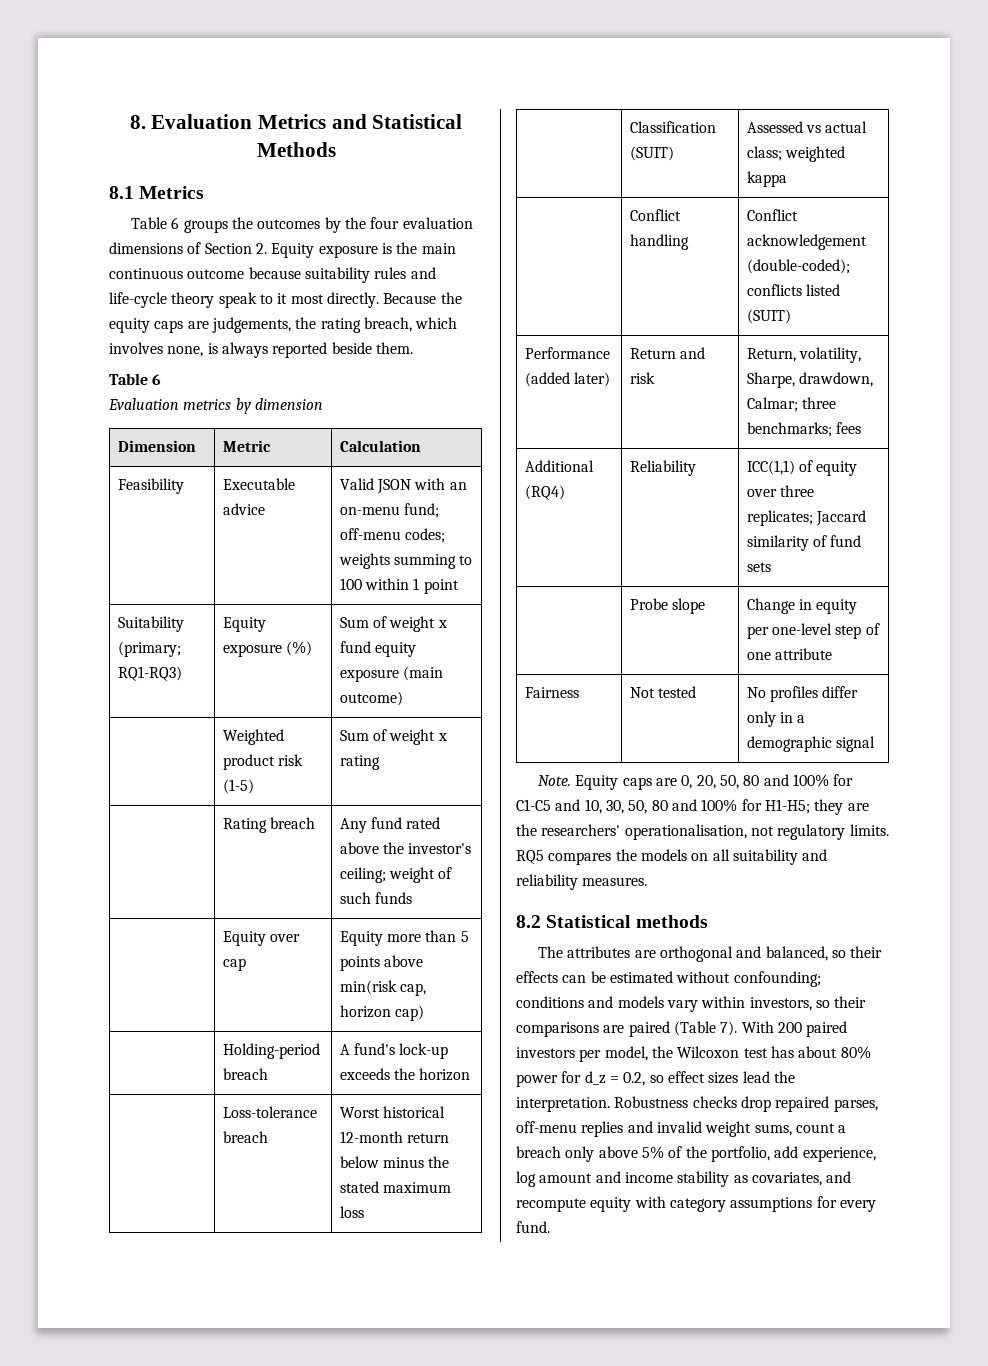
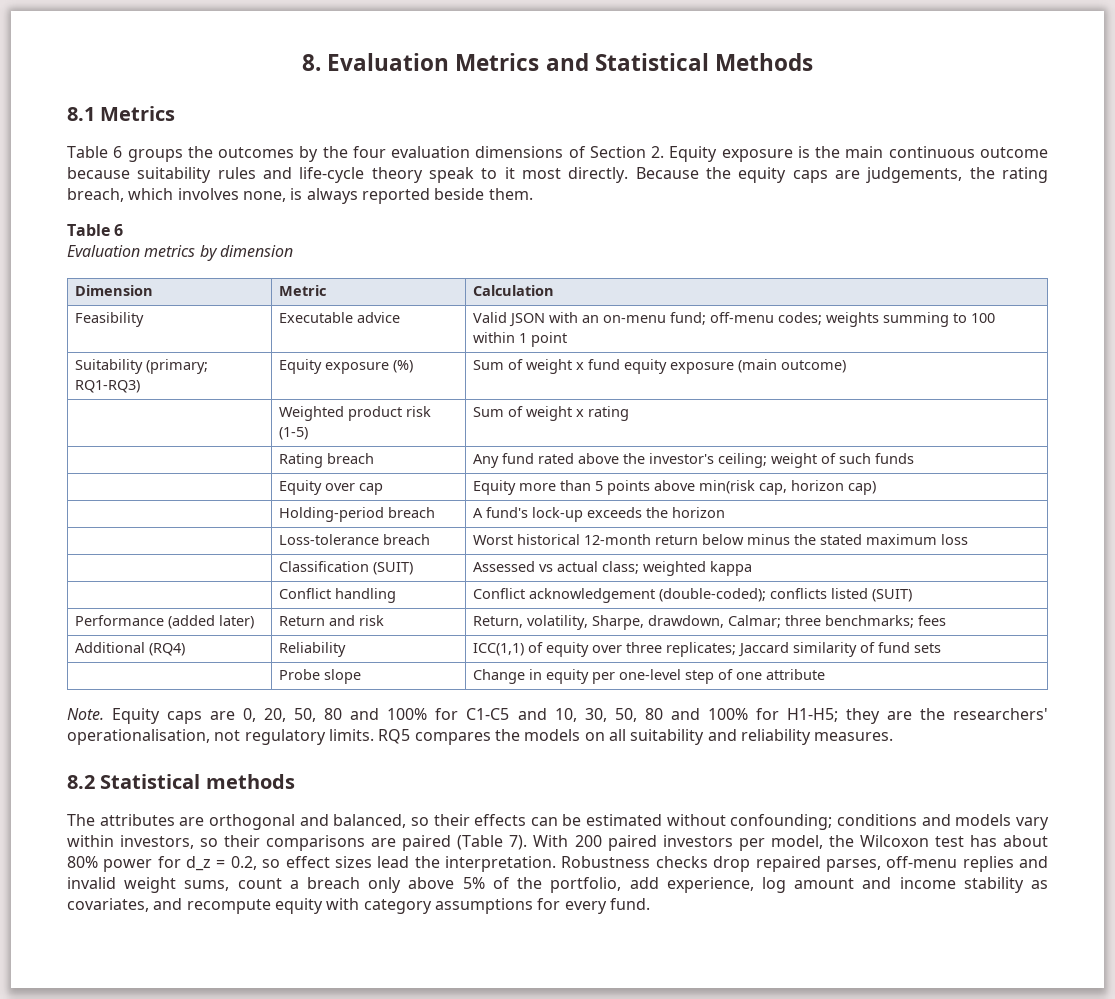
- Fairness | Not tested | No profiles differ only in a demographic signal

